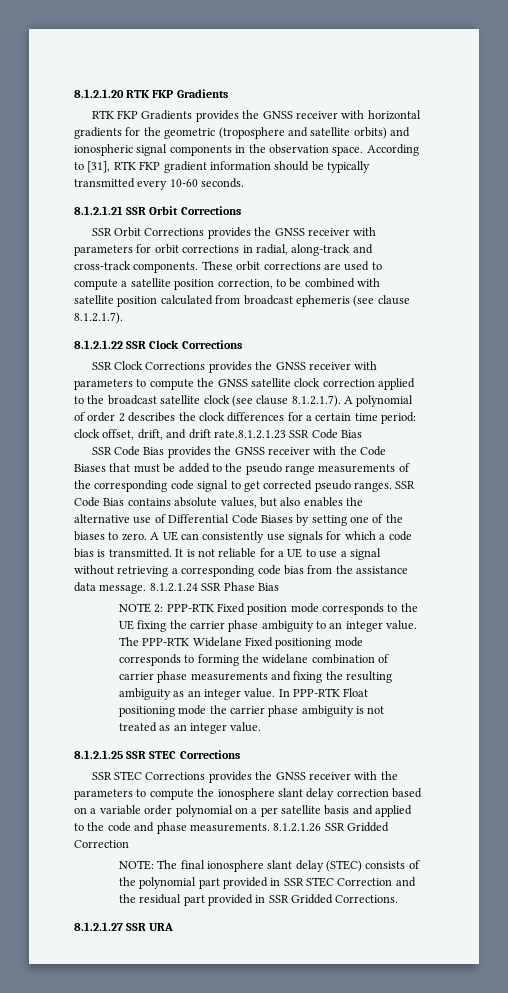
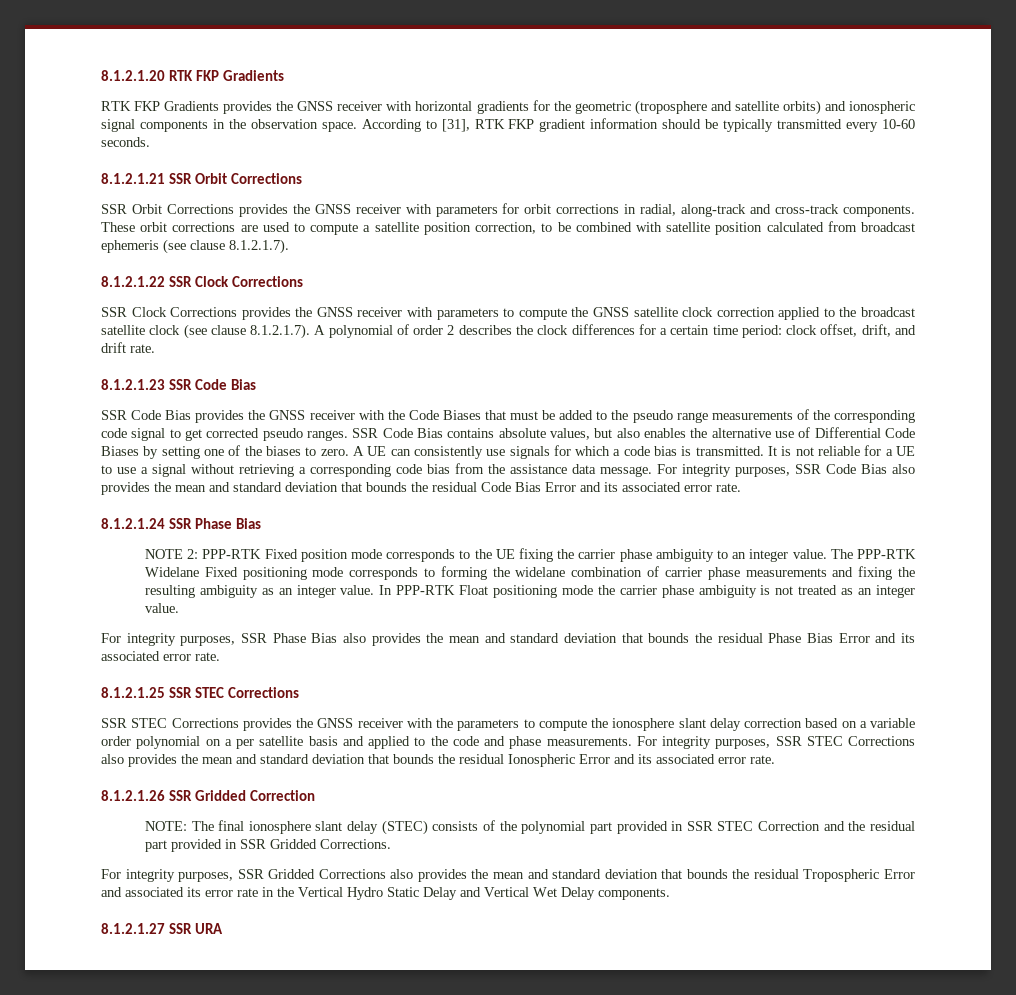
- SSR Clock Corrections provides the GNSS receiver with parameters to compute the GNSS satellite clock correction applied to the broadcast satellite clock (see clause 8.1.2.1.7). A polynomial of order 2 describes the clock differences for a certain time period: clock offset, drift, and drift rate.8.1.2.1.23 SSR Code Bias
+ SSR Clock Corrections provides the GNSS receiver with parameters to compute the GNSS satellite clock correction applied to the broadcast satellite clock (see clause 8.1.2.1.7). A polynomial of order 2 describes the clock differences for a certain time period: clock offset, drift, and drift rate.
+ 8.1.2.1.23 SSR Code Bias
- It is not reliable for a UE to use a signal without retrieving a corresponding code bias from the assistance data message. 8.1.2.1.24 SSR Phase Bias
+ It is not reliable for a UE to use a signal without retrieving a corresponding code bias from the assistance data message. For integrity purposes, SSR Code Bias also provides the mean and standard deviation that bounds the residual Code Bias Error and its associated error rate.
+ 8.1.2.1.24 SSR Phase Bias
+ For integrity purposes, SSR Phase Bias also provides the mean and standard deviation that bounds the residual Phase Bias Error and its associated error rate.
- SSR STEC Corrections provides the GNSS receiver with the parameters to compute the ionosphere slant delay correction based on a variable order polynomial on a per satellite basis and applied to the code and phase measurements. 8.1.2.1.26 SSR Gridded Correction
+ SSR STEC Corrections provides the GNSS receiver with the parameters to compute the ionosphere slant delay correction based on a variable order polynomial on a per satellite basis and applied to the code and phase measurements. For integrity purposes, SSR STEC Corrections also provides the mean and standard deviation that bounds the residual Ionospheric Error and its associated error rate.
+ 8.1.2.1.26 SSR Gridded Correction
+ For integrity purposes, SSR Gridded Corrections also provides the mean and standard deviation that bounds the residual Tropospheric Error and associated its error rate in the Vertical Hydro Static Delay and Vertical Wet Delay components.

